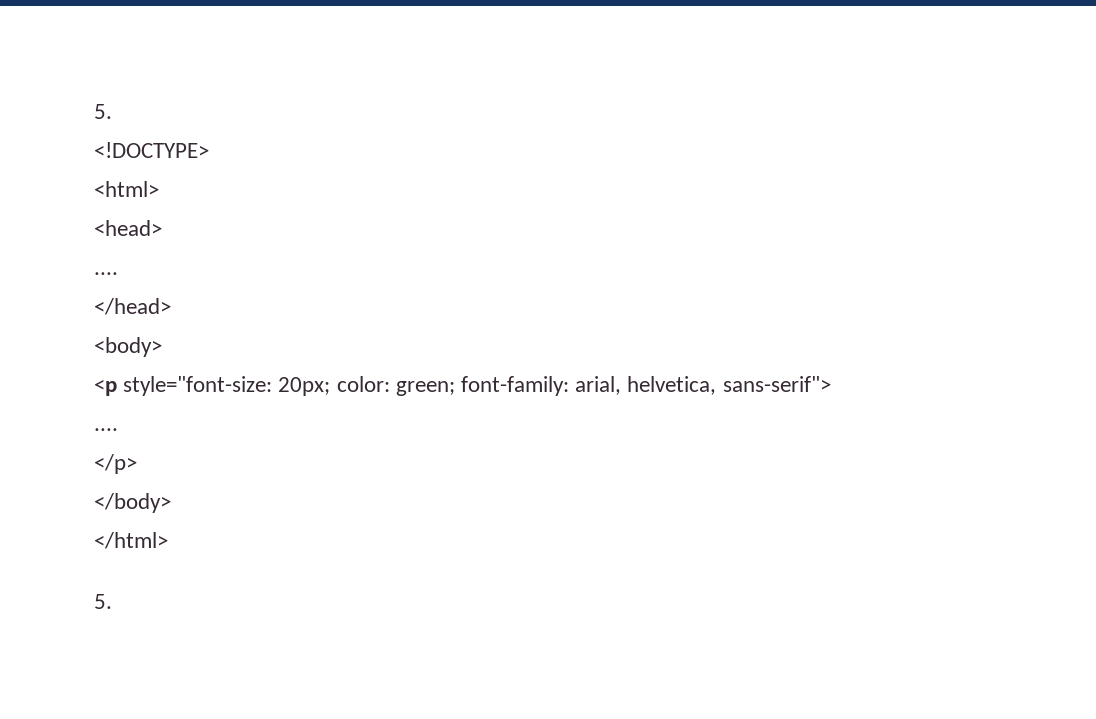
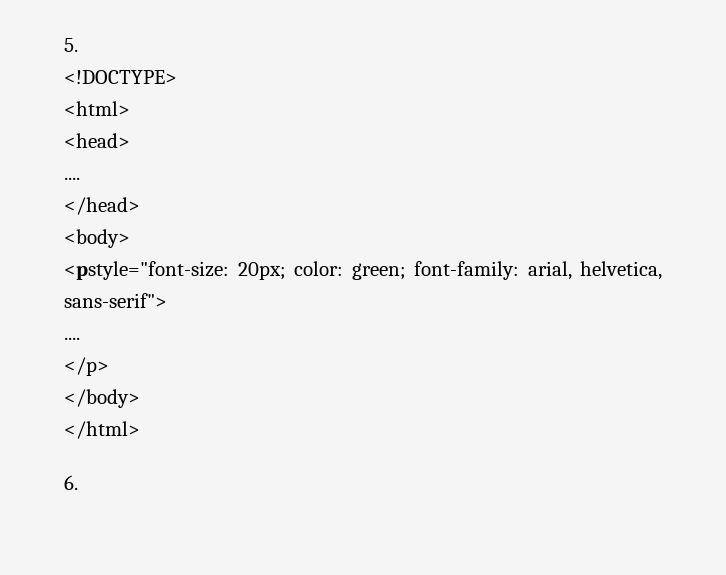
- <p style="font-size: 20px; color: green; font-family: arial, helvetica, sans-serif">
+ <pstyle="font-size: 20px; color: green; font-family: arial, helvetica, sans-serif">
  </html>
- 5.
+ 6.

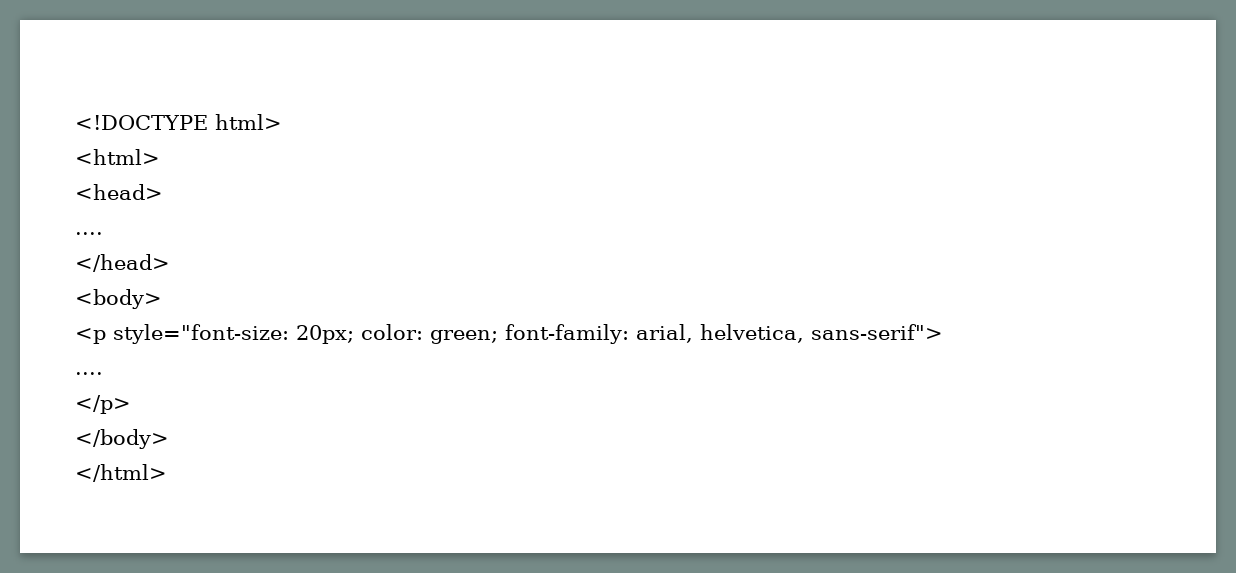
- 5.
- <!DOCTYPE>
+ <!DOCTYPE html>
- <pstyle="font-size: 20px; color: green; font-family: arial, helvetica, sans-serif">
+ <p style="font-size: 20px; color: green; font-family: arial, helvetica, sans-serif">
- 6.

